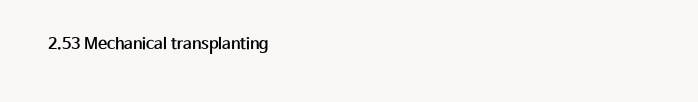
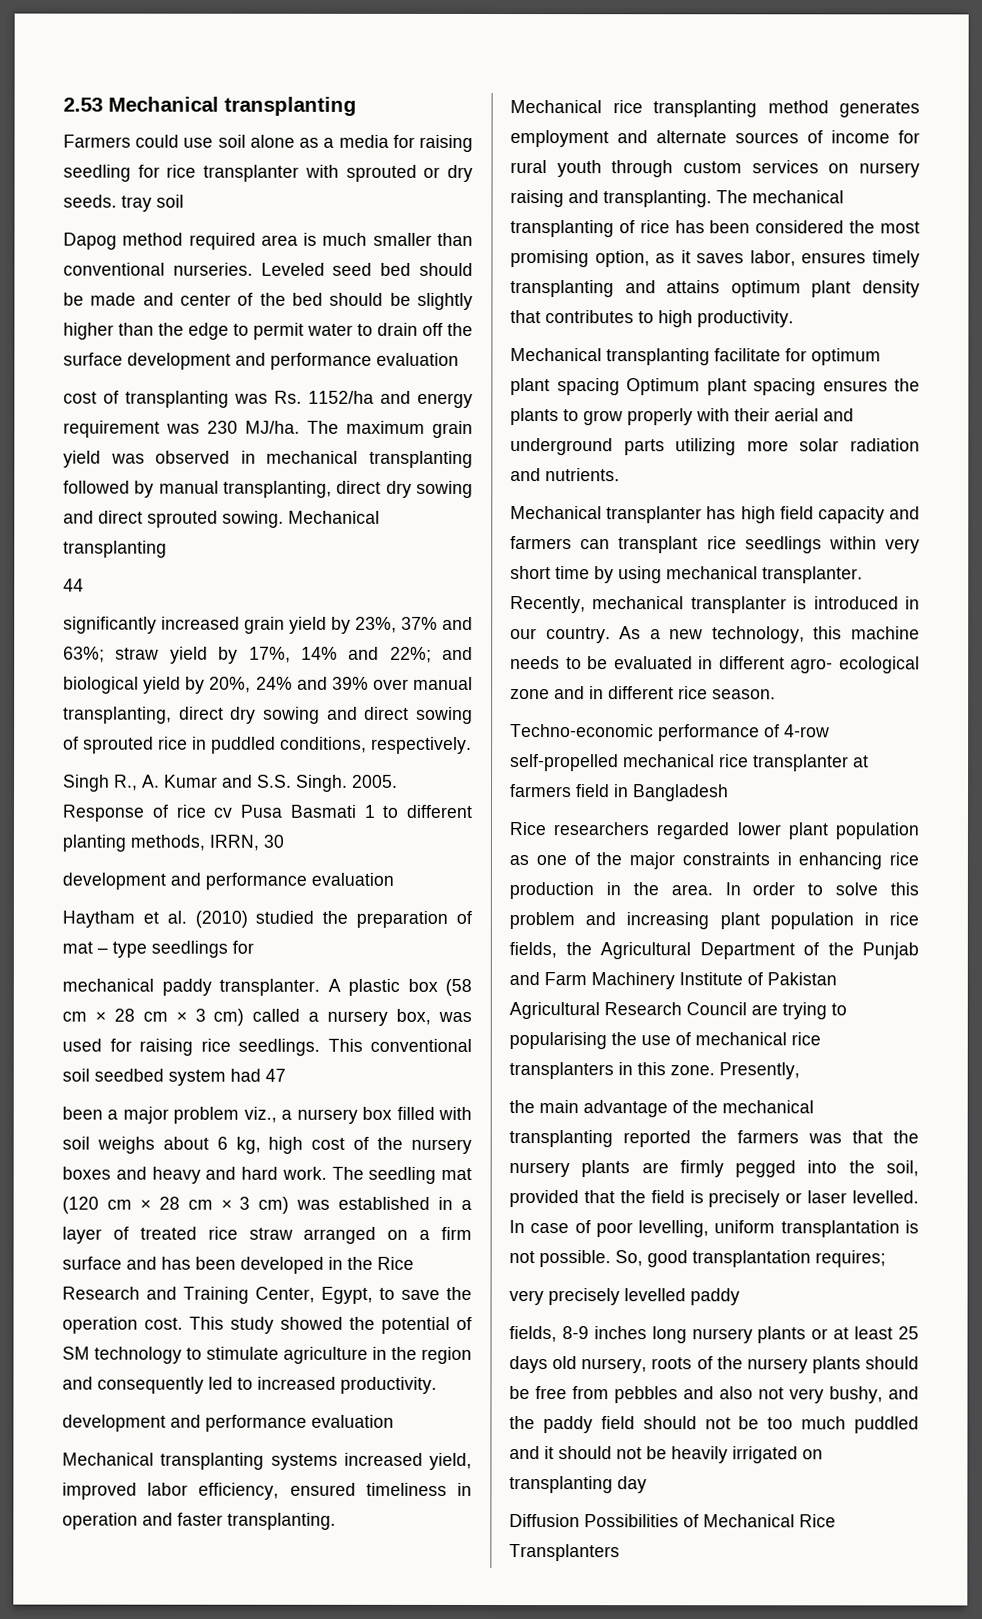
+ Farmers could use soil alone as a media for raising seedling for rice transplanter with sprouted or dry seeds. tray soil
+ Dapog method required area is much smaller than conventional nurseries. Leveled seed bed should be made and center of the bed should be slightly higher than the edge to permit water to drain off the surface development and performance evaluation
+ cost of transplanting was Rs. 1152/ha and energy requirement was 230 MJ/ha. The maximum grain yield was observed in mechanical transplanting followed by manual transplanting, direct dry sowing and direct sprouted sowing. Mechanical transplanting
+ 44
+ significantly increased grain yield by 23%, 37% and 63%; straw yield by 17%, 14% and 22%; and biological yield by 20%, 24% and 39% over manual transplanting, direct dry sowing and direct sowing of sprouted rice in puddled conditions, respectively.
+ Singh R., A. Kumar and S.S. Singh. 2005. Response of rice cv Pusa Basmati 1 to different planting methods, IRRN, 30
+ development and performance evaluation
+ Haytham et al. (2010) studied the preparation of mat – type seedlings for
+ mechanical paddy transplanter. A plastic box (58 cm × 28 cm × 3 cm) called a nursery box, was used for raising rice seedlings. This conventional soil seedbed system had 47
+ been a major problem viz., a nursery box filled with soil weighs about 6 kg, high cost of the nursery boxes and heavy and hard work. The seedling mat (120 cm × 28 cm × 3 cm) was established in a layer of treated rice straw arranged on a firm surface and has been developed in the Rice Research and Training Center, Egypt, to save the operation cost. This study showed the potential of SM technology to stimulate agriculture in the region and consequently led to increased productivity.
+ development and performance evaluation
+ Mechanical transplanting systems increased yield, improved labor efficiency, ensured timeliness in operation and faster transplanting.
+ Mechanical rice transplanting method generates employment and alternate sources of income for rural youth through custom services on nursery raising and transplanting. The mechanical transplanting of rice has been considered the most promising option, as it saves labor, ensures timely transplanting and attains optimum plant density that contributes to high productivity.
+ Mechanical transplanting facilitate for optimum plant spacing Optimum plant spacing ensures the plants to grow properly with their aerial and underground parts utilizing more solar radiation and nutrients.
+ Mechanical transplanter has high field capacity and farmers can transplant rice seedlings within very short time by using mechanical transplanter. Recently, mechanical transplanter is introduced in our country. As a new technology, this machine needs to be evaluated in different agro- ecological zone and in different rice season.
+ Techno-economic performance of 4-row self-propelled mechanical rice transplanter at farmers field in Bangladesh
+ Rice researchers regarded lower plant population as one of the major constraints in enhancing rice production in the area. In order to solve this problem and increasing plant population in rice fields, the Agricultural Department of the Punjab and Farm Machinery Institute of Pakistan Agricultural Research Council are trying to popularising the use of mechanical rice transplanters in this zone. Presently,
+ the main advantage of the mechanical transplanting reported the farmers was that the nursery plants are firmly pegged into the soil, provided that the field is precisely or laser levelled. In case of poor levelling, uniform transplantation is not possible. So, good transplantation requires;
+ very precisely levelled paddy
+ fields, 8-9 inches long nursery plants or at least 25 days old nursery, roots of the nursery plants should be free from pebbles and also not very bushy, and the paddy field should not be too much puddled and it should not be heavily irrigated on transplanting day
+ Diffusion Possibilities of Mechanical Rice Transplanters

